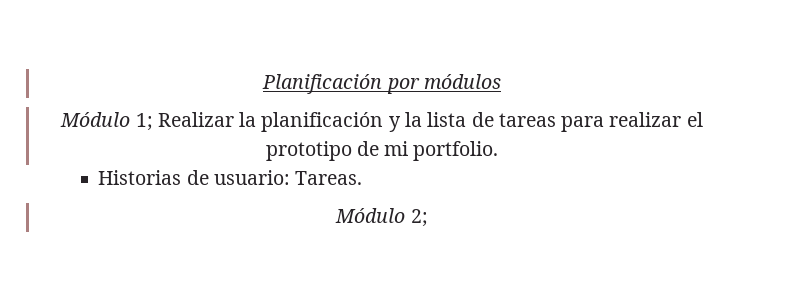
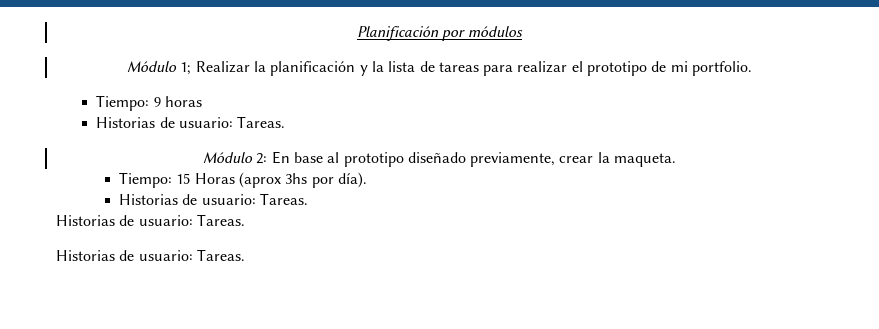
+ Tiempo: 9 horas
- Módulo 2;
+ Módulo 2: En base al prototipo diseñado previamente, crear la maqueta.
+ Tiempo: 15 Horas (aprox 3hs por día).
+ Historias de usuario: Tareas.
+ Historias de usuario: Tareas.
+ Historias de usuario: Tareas.

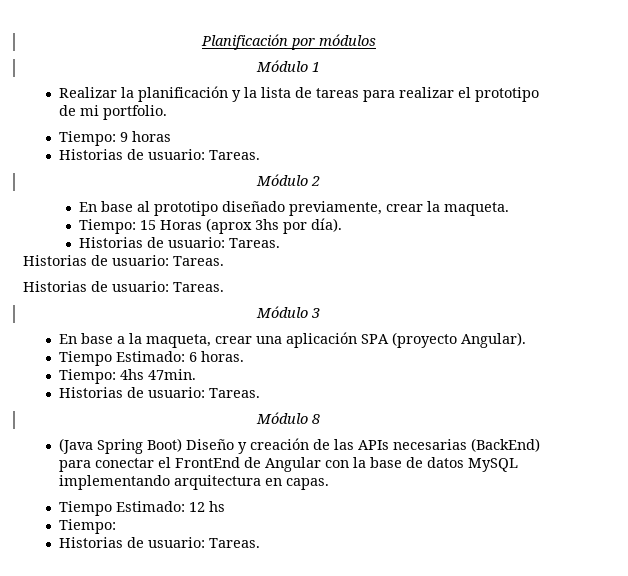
- Módulo 1; Realizar la planificación y la lista de tareas para realizar el prototipo de mi portfolio.
+ Módulo 1
+ Realizar la planificación y la lista de tareas para realizar el prototipo de mi portfolio.
- Módulo 2: En base al prototipo diseñado previamente, crear la maqueta.
+ Módulo 2
+ En base al prototipo diseñado previamente, crear la maqueta.
+ Módulo 3
+ En base a la maqueta, crear una aplicación SPA (proyecto Angular).
+ Tiempo Estimado: 6 horas.
+ Tiempo: 4hs 47min.
+ Historias de usuario: Tareas.
+ Módulo 8
+ (Java Spring Boot) Diseño y creación de las APIs necesarias (BackEnd) para conectar el FrontEnd de Angular con la base de datos MySQL implementando arquitectura en capas.
+ Tiempo Estimado: 12 hs
+ Tiempo:
+ Historias de usuario: Tareas.

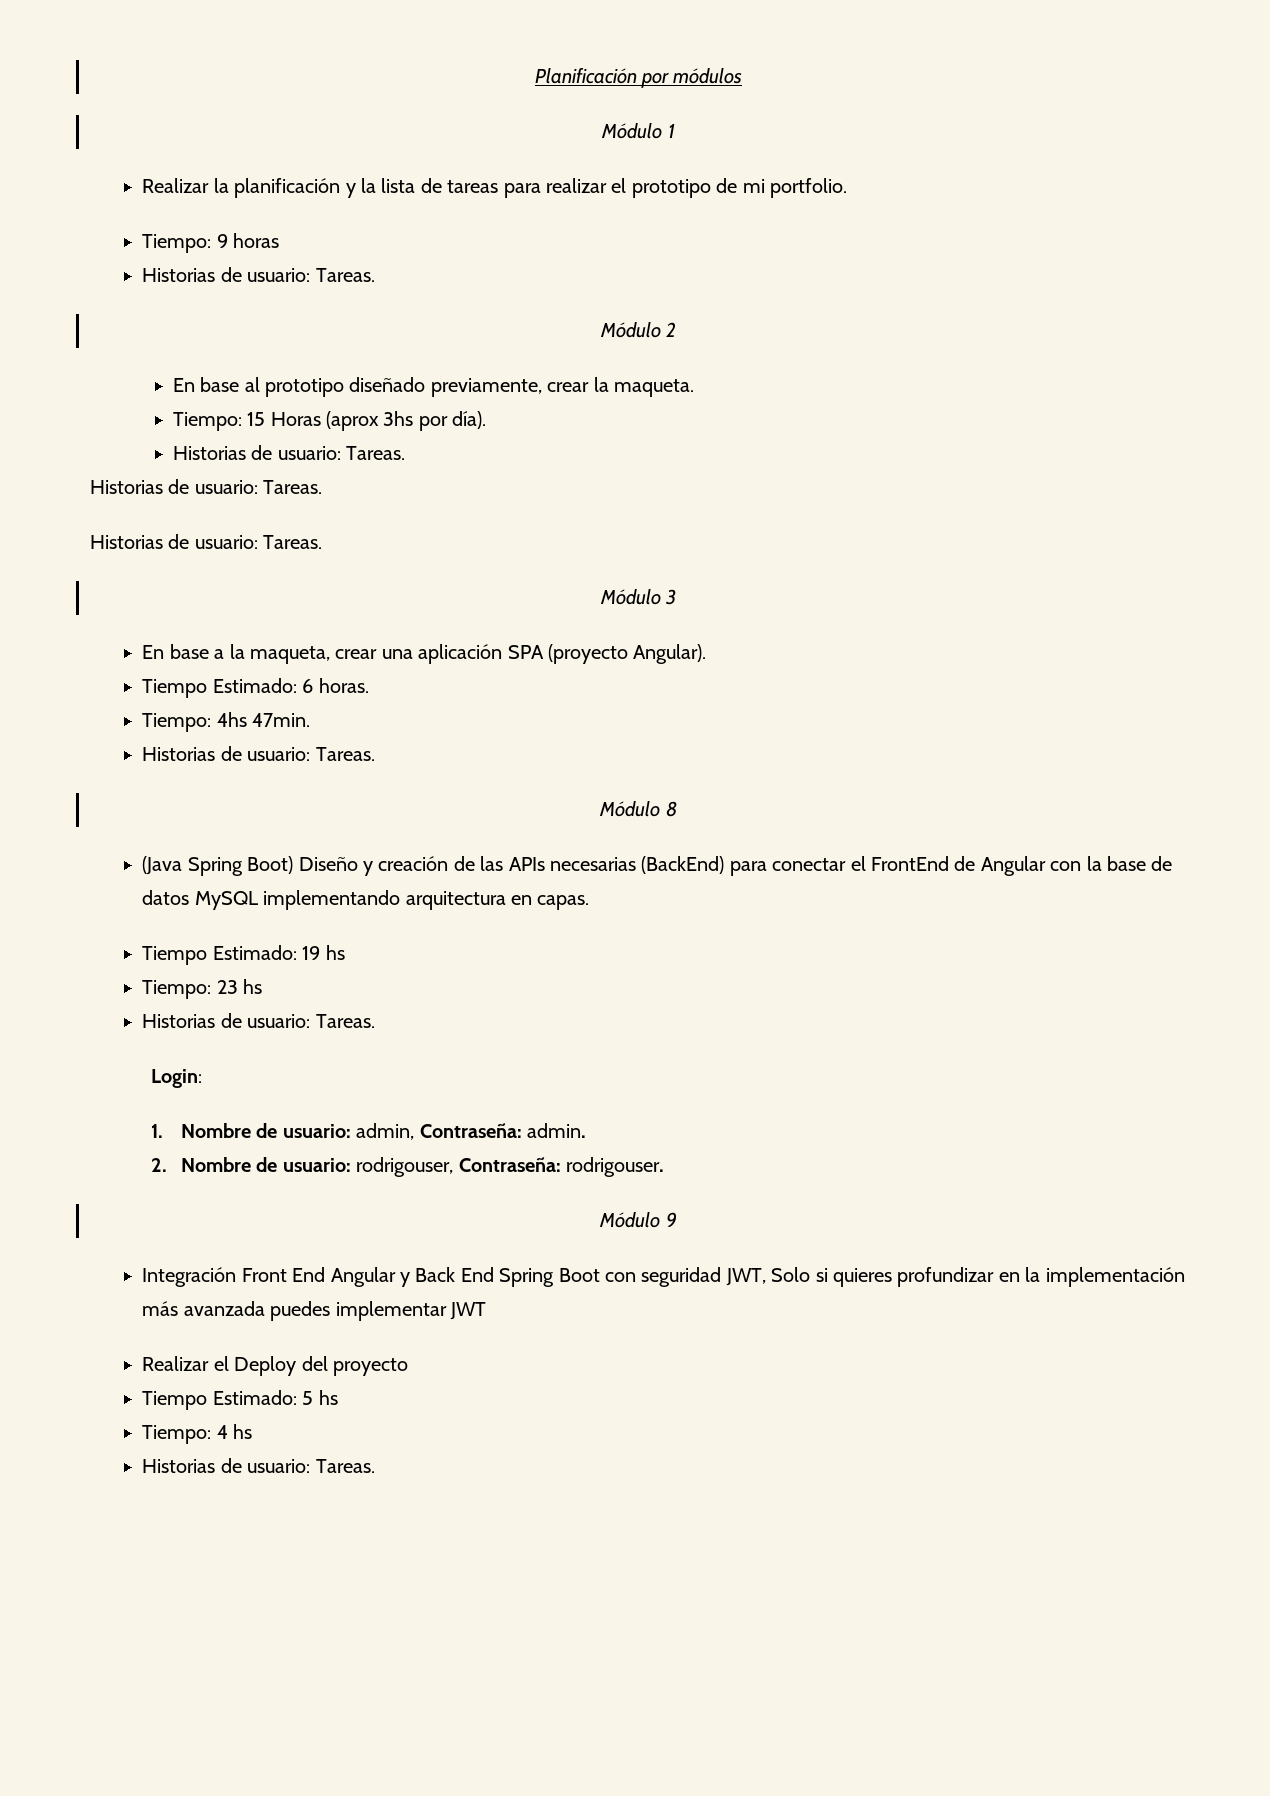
- Tiempo Estimado: 12 hs
- Tiempo:
+ Tiempo Estimado: 19 hs
+ Tiempo: 23 hs
+ Historias de usuario: Tareas.
+ Login:
+ 1. Nombre de usuario: admin, Contraseña: admin.
+ 2. Nombre de usuario: rodrigouser, Contraseña: rodrigouser.
+ Módulo 9
+ Integración Front End Angular y Back End Spring Boot con seguridad JWT, Solo si quieres profundizar en la implementación más avanzada puedes implementar JWT
+ Realizar el Deploy del proyecto
+ Tiempo Estimado: 5 hs
+ Tiempo: 4 hs

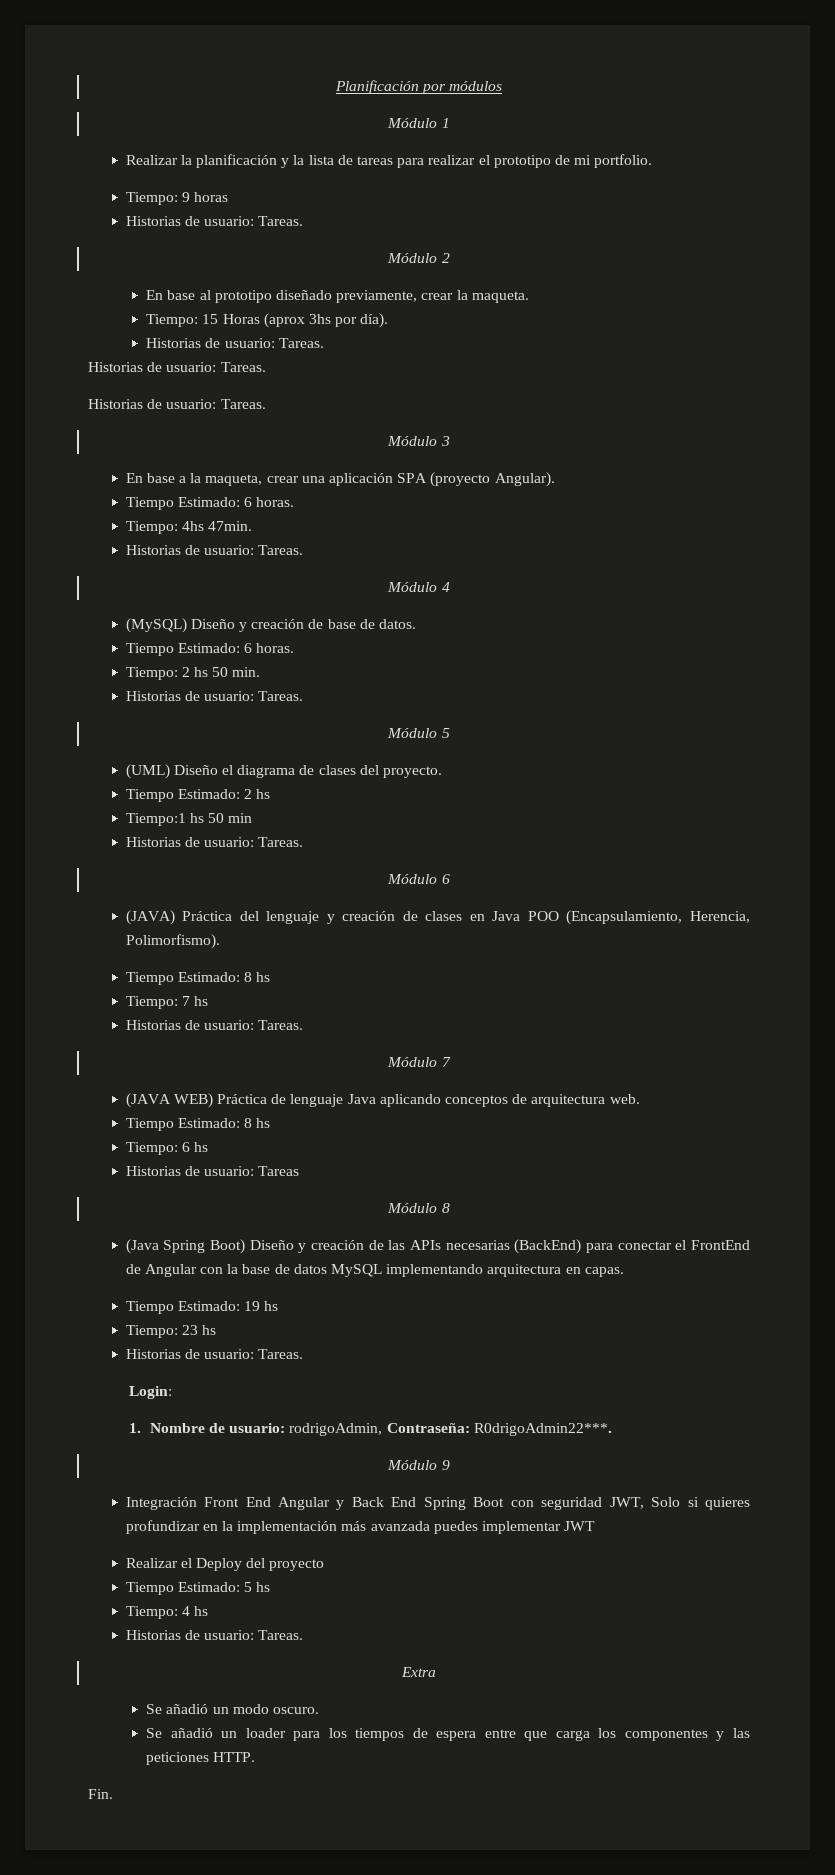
+ Módulo 4
+ (MySQL) Diseño y creación de base de datos.
+ Tiempo Estimado: 6 horas.
+ Tiempo: 2 hs 50 min.
+ Historias de usuario: Tareas.
+ Módulo 5
+ (UML) Diseño el diagrama de clases del proyecto.
+ Tiempo Estimado: 2 hs
+ Tiempo:1 hs 50 min
+ Historias de usuario: Tareas.
+ Módulo 6
+ (JAVA) Práctica del lenguaje y creación de clases en Java POO (Encapsulamiento, Herencia, Polimorfismo).
+ Tiempo Estimado: 8 hs
+ Tiempo: 7 hs
+ Historias de usuario: Tareas.
+ Módulo 7
+ (JAVA WEB) Práctica de lenguaje Java aplicando conceptos de arquitectura web.
+ Tiempo Estimado: 8 hs
+ Tiempo: 6 hs
+ Historias de usuario: Tareas
- 1. Nombre de usuario: admin, Contraseña: admin.
- 2. Nombre de usuario: rodrigouser, Contraseña: rodrigouser.
+ 1. Nombre de usuario: rodrigoAdmin, Contraseña: R0drigoAdmin22***.
+ Extra
+ Se añadió un modo oscuro.
+ Se añadió un loader para los tiempos de espera entre que carga los componentes y las peticiones HTTP.
+ Fin.

